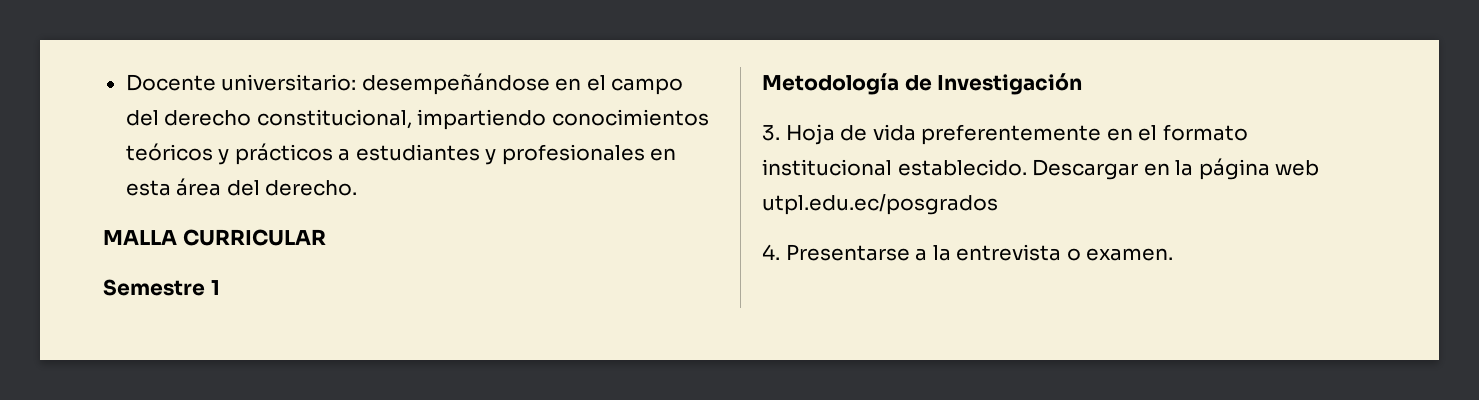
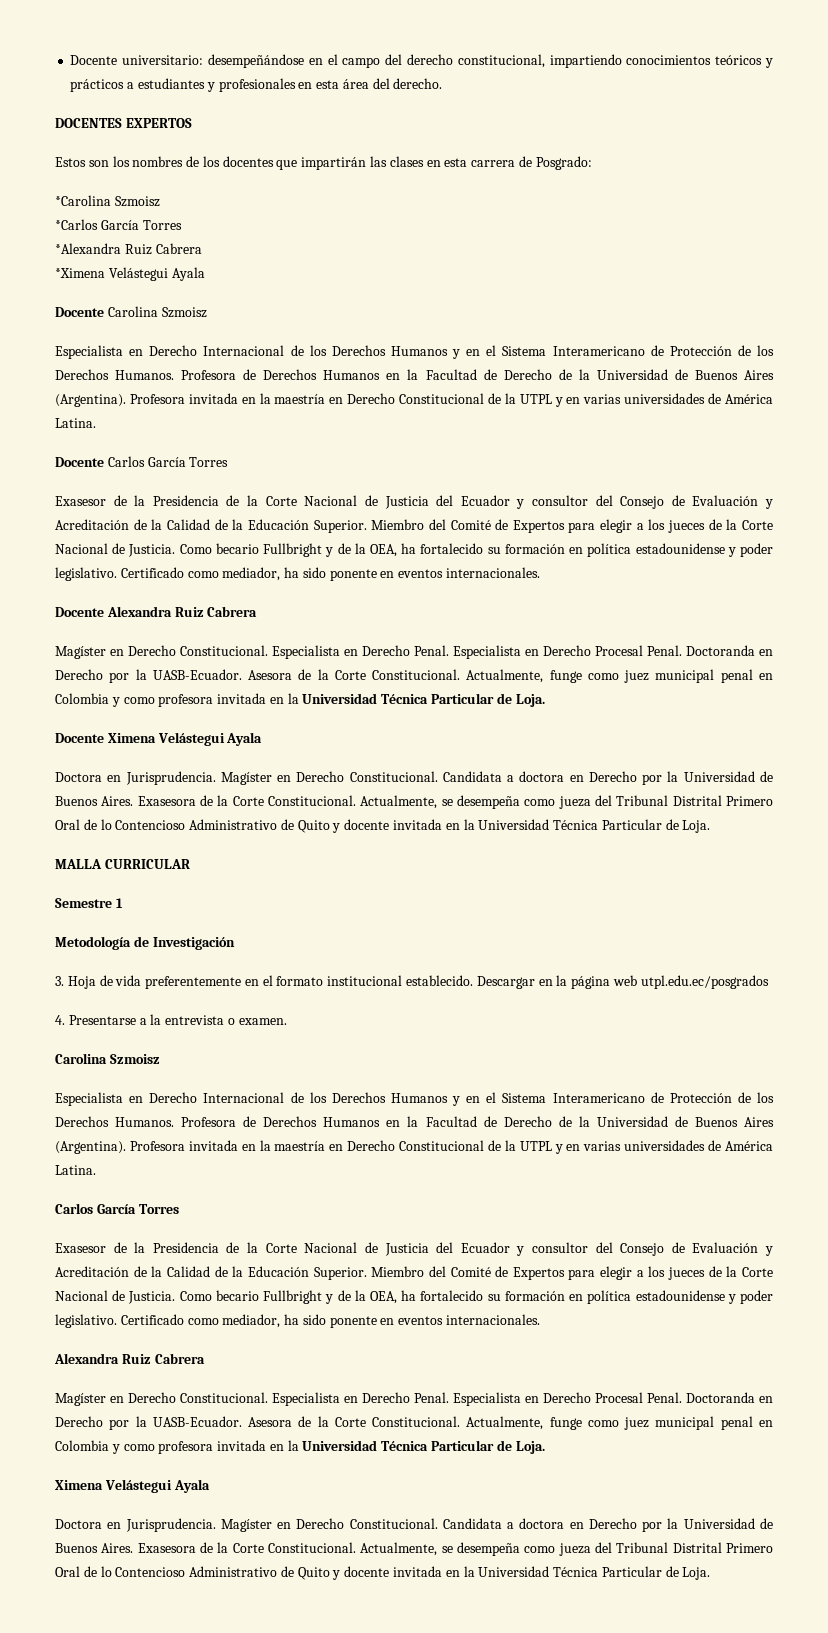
+ DOCENTES EXPERTOS
+ Estos son los nombres de los docentes que impartirán las clases en esta carrera de Posgrado:
+ *Carolina Szmoisz
+ *Carlos García Torres
+ *Alexandra Ruiz Cabrera
+ *Ximena Velástegui Ayala
+ Docente Carolina Szmoisz
+ Especialista en Derecho Internacional de los Derechos Humanos y en el Sistema Interamericano de Protección de los Derechos Humanos. Profesora de Derechos Humanos en la Facultad de Derecho de la Universidad de Buenos Aires (Argentina). Profesora invitada en la maestría en Derecho Constitucional de la UTPL y en varias universidades de América Latina.
+ Docente Carlos García Torres
+ Exasesor de la Presidencia de la Corte Nacional de Justicia del Ecuador y consultor del Consejo de Evaluación y Acreditación de la Calidad de la Educación Superior. Miembro del Comité de Expertos para elegir a los jueces de la Corte Nacional de Justicia. Como becario Fullbright y de la OEA, ha fortalecido su formación en política estadounidense y poder legislativo. Certificado como mediador, ha sido ponente en eventos internacionales.
+ Docente Alexandra Ruiz Cabrera
+ Magíster en Derecho Constitucional. Especialista en Derecho Penal. Especialista en Derecho Procesal Penal. Doctoranda en Derecho por la UASB-Ecuador. Asesora de la Corte Constitucional. Actualmente, funge como juez municipal penal en Colombia y como profesora invitada en la Universidad Técnica Particular de Loja.
+ Docente Ximena Velástegui Ayala
+ Doctora en Jurisprudencia. Magíster en Derecho Constitucional. Candidata a doctora en Derecho por la Universidad de Buenos Aires. Exasesora de la Corte Constitucional. Actualmente, se desempeña como jueza del Tribunal Distrital Primero Oral de lo Contencioso Administrativo de Quito y docente invitada en la Universidad Técnica Particular de Loja.
  4. Presentarse a la entrevista o examen.
+ Carolina Szmoisz
+ Especialista en Derecho Internacional de los Derechos Humanos y en el Sistema Interamericano de Protección de los Derechos Humanos. Profesora de Derechos Humanos en la Facultad de Derecho de la Universidad de Buenos Aires (Argentina). Profesora invitada en la maestría en Derecho Constitucional de la UTPL y en varias universidades de América Latina.
+ Carlos García Torres
+ Exasesor de la Presidencia de la Corte Nacional de Justicia del Ecuador y consultor del Consejo de Evaluación y Acreditación de la Calidad de la Educación Superior. Miembro del Comité de Expertos para elegir a los jueces de la Corte Nacional de Justicia. Como becario Fullbright y de la OEA, ha fortalecido su formación en política estadounidense y poder legislativo. Certificado como mediador, ha sido ponente en eventos internacionales.
+ Alexandra Ruiz Cabrera
+ Magíster en Derecho Constitucional. Especialista en Derecho Penal. Especialista en Derecho Procesal Penal. Doctoranda en Derecho por la UASB-Ecuador. Asesora de la Corte Constitucional. Actualmente, funge como juez municipal penal en Colombia y como profesora invitada en la Universidad Técnica Particular de Loja.
+ Ximena Velástegui Ayala
+ Doctora en Jurisprudencia. Magíster en Derecho Constitucional. Candidata a doctora en Derecho por la Universidad de Buenos Aires. Exasesora de la Corte Constitucional. Actualmente, se desempeña como jueza del Tribunal Distrital Primero Oral de lo Contencioso Administrativo de Quito y docente invitada en la Universidad Técnica Particular de Loja.

